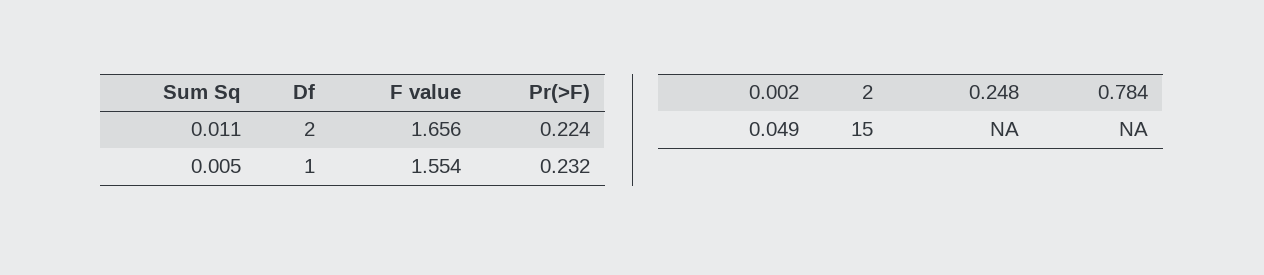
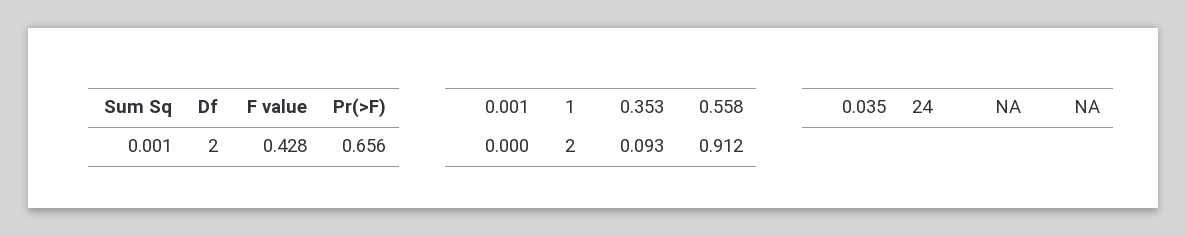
- 0.011 | 2 | 1.656 | 0.224
- 0.005 | 1 | 1.554 | 0.232
- 0.002 | 2 | 0.248 | 0.784
- 0.049 | 15 | NA | NA
+ 0.001 | 2 | 0.428 | 0.656
+ 0.001 | 1 | 0.353 | 0.558
+ 0.000 | 2 | 0.093 | 0.912
+ 0.035 | 24 | NA | NA

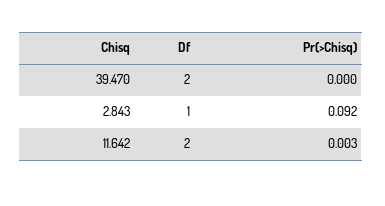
- Sum Sq | Df | F value | Pr(>F)
- 0.001 | 2 | 0.428 | 0.656
- 0.001 | 1 | 0.353 | 0.558
- 0.000 | 2 | 0.093 | 0.912
- 0.035 | 24 | NA | NA
+ Chisq | Df | Pr(>Chisq)
+ 39.470 | 2 | 0.000
+ 2.843 | 1 | 0.092
+ 11.642 | 2 | 0.003

